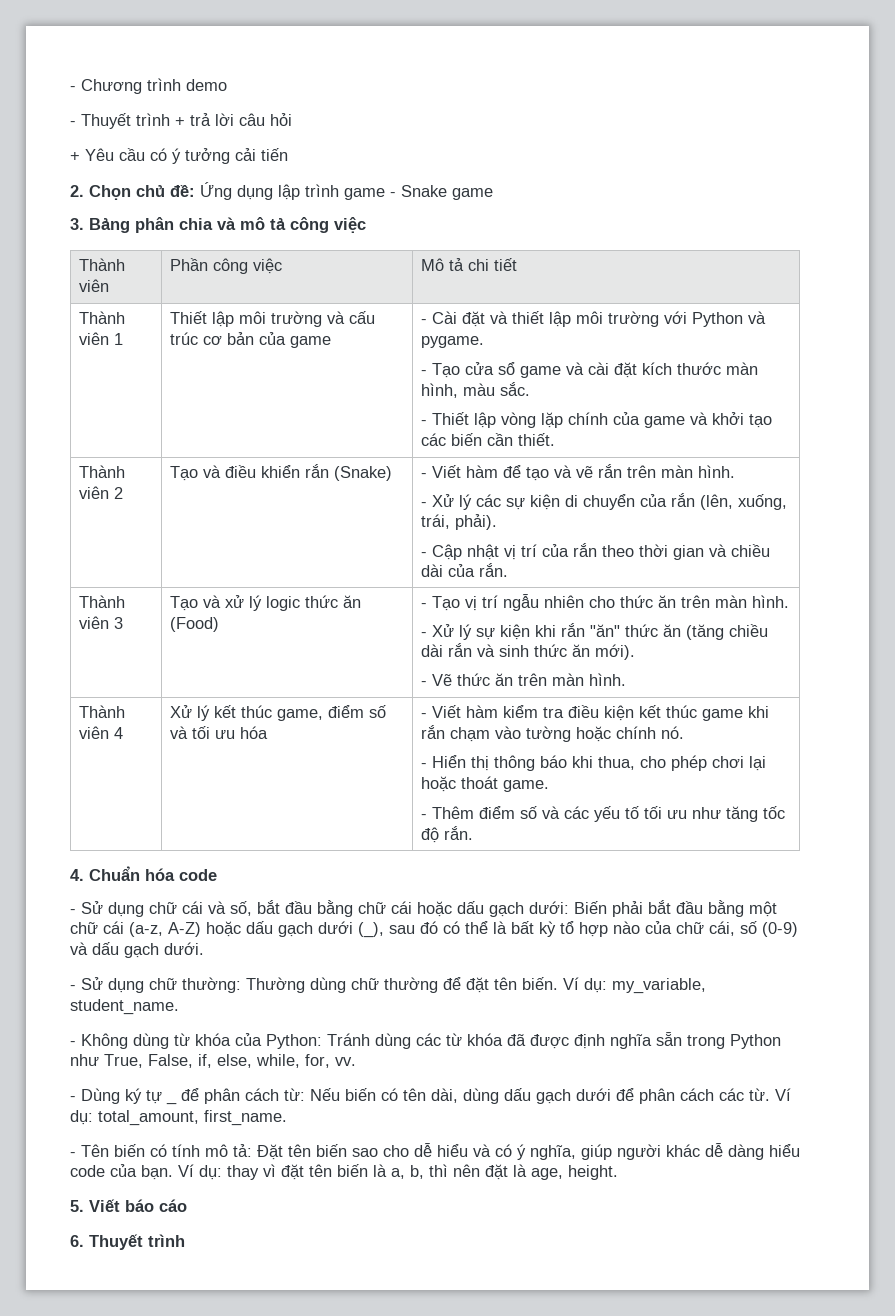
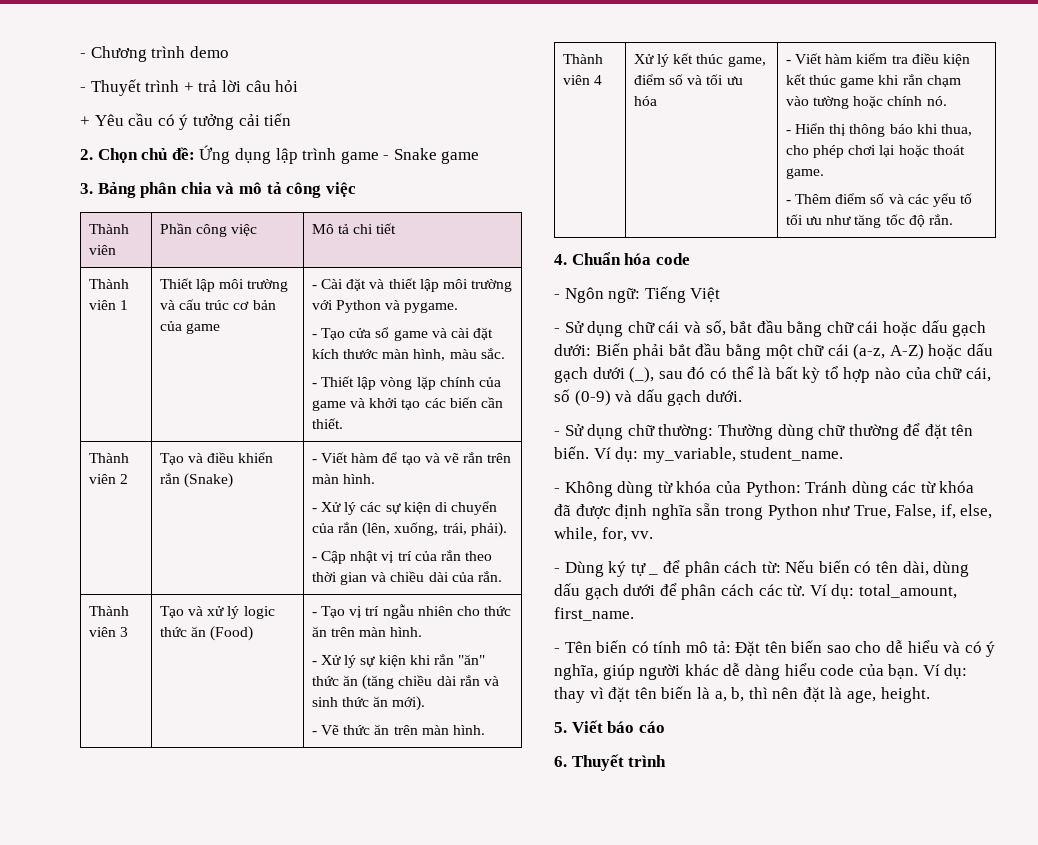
+ - Ngôn ngữ: Tiếng Việt

